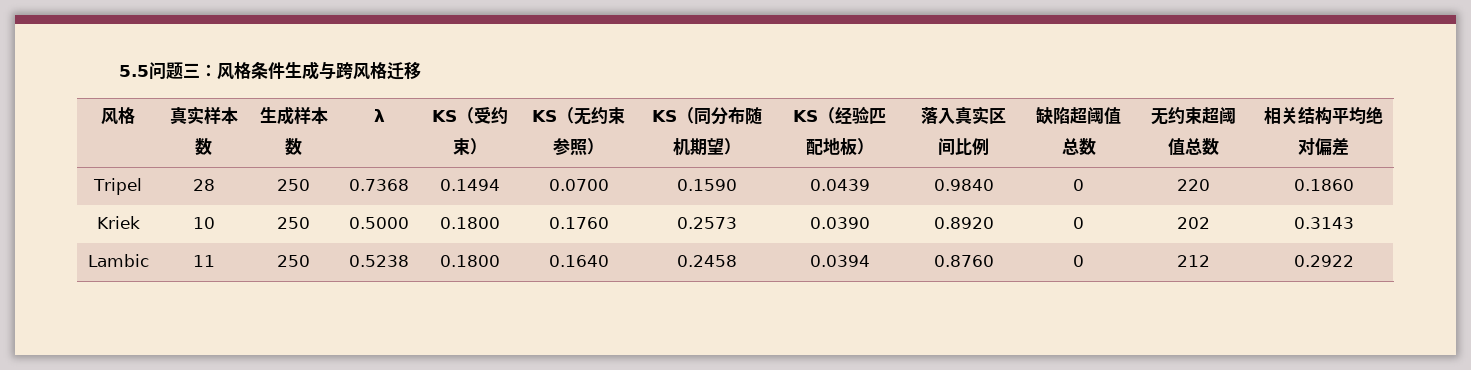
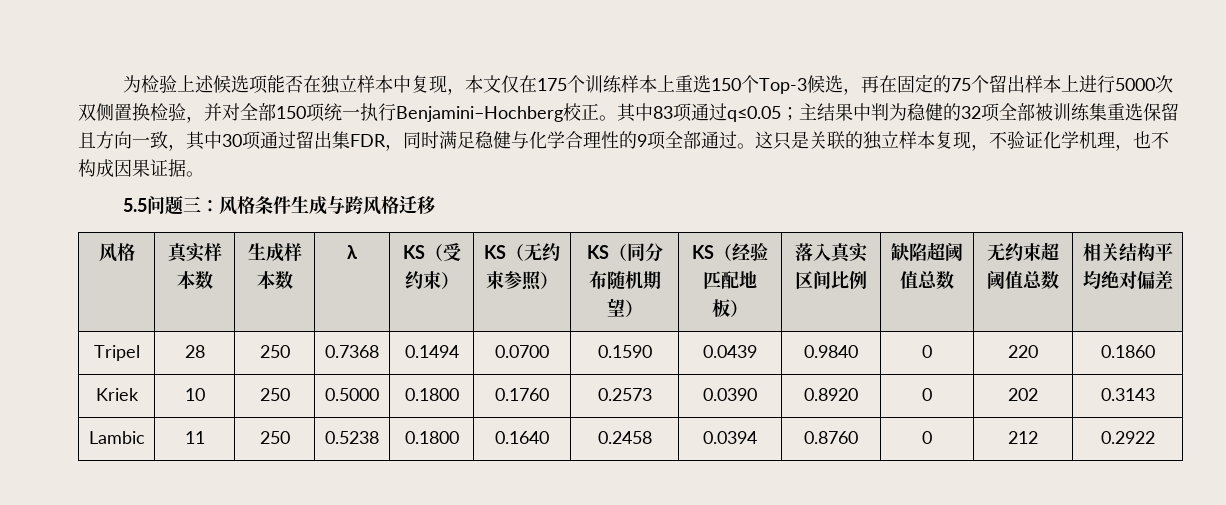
+ 为检验上述候选项能否在独立样本中复现，本文仅在175个训练样本上重选150个Top-3候选，再在固定的75个留出样本上进行5000次双侧置换检验，并对全部150项统一执行Benjamini–Hochberg校正。其中83项通过q≤0.05；主结果中判为稳健的32项全部被训练集重选保留且方向一致，其中30项通过留出集FDR，同时满足稳健与化学合理性的9项全部通过。这只是关联的独立样本复现，不验证化学机理，也不构成因果证据。

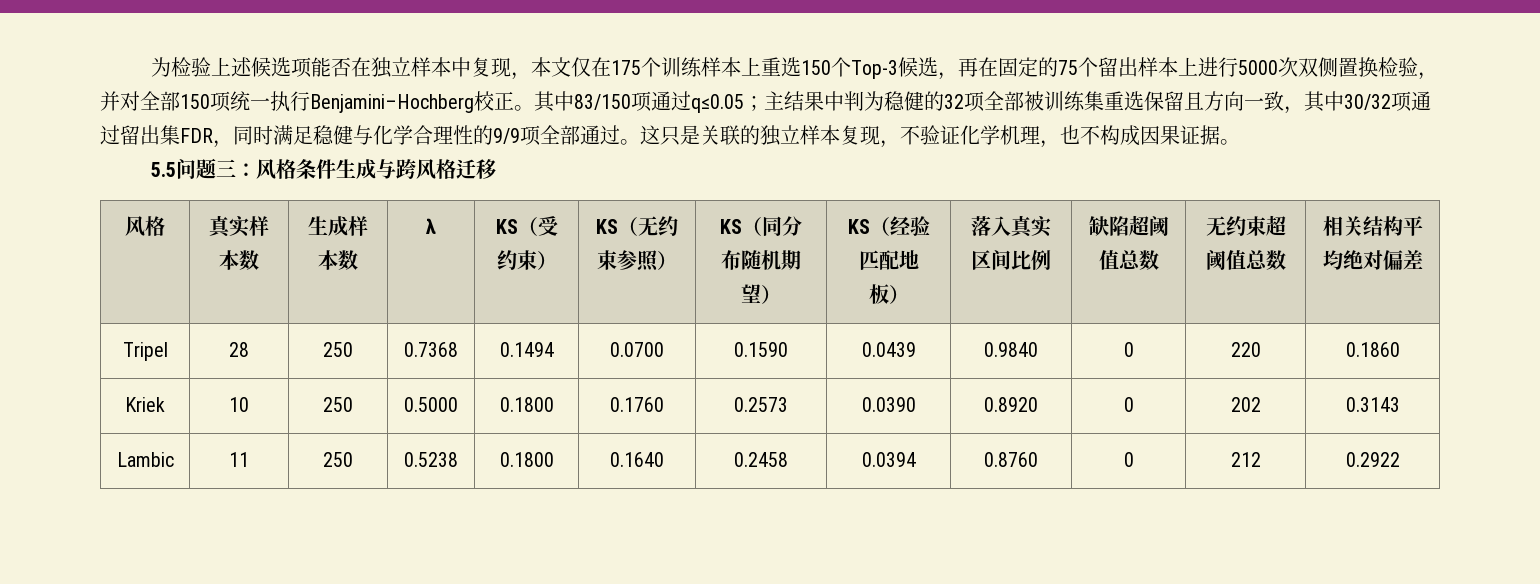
- 其中83项通过q≤0.05；主结果中判为稳健的32项全部被训练集重选保留且方向一致，其中30项通过留出集FDR，同时满足稳健与化学合理性的9项全部通过。
+ 其中83/150项通过q≤0.05；主结果中判为稳健的32项全部被训练集重选保留且方向一致，其中30/32项通过留出集FDR，同时满足稳健与化学合理性的9/9项全部通过。

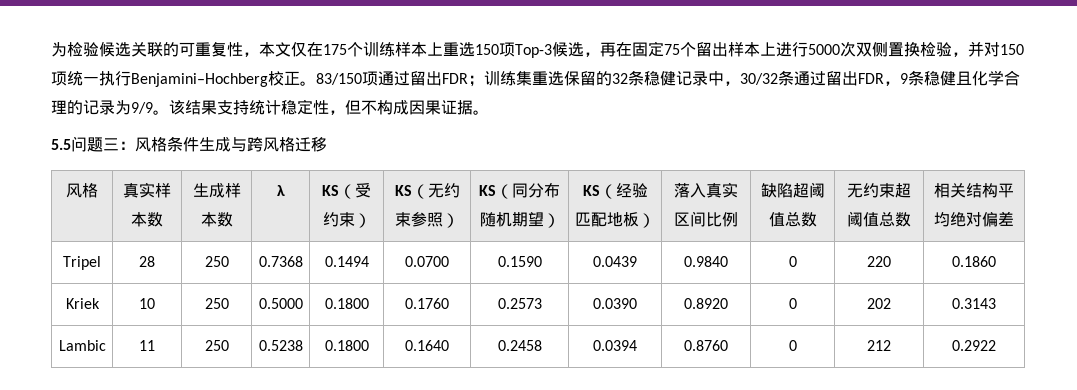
- 为检验上述候选项能否在独立样本中复现，本文仅在175个训练样本上重选150个Top-3候选，再在固定的75个留出样本上进行5000次双侧置换检验，并对全部150项统一执行Benjamini–Hochberg校正。
+ 为检验候选关联的可重复性，本文仅在175个训练样本上重选150项Top-3候选，再在固定75个留出样本上进行5000次双侧置换检验，并对150项统一执行Benjamini–Hochberg校正。
- 其中83/150项通过q≤0.05；主结果中判为稳健的32项全部被训练集重选保留且方向一致，其中30/32项通过留出集FDR，同时满足稳健与化学合理性的9/9项全部通过。这只是关联的独立样本复现，不验证化学机理，也不构成因果证据。
+ 83/150项通过留出FDR；训练集重选保留的32条稳健记录中，30/32条通过留出FDR，9条稳健且化学合理的记录为9/9。该结果支持统计稳定性，但不构成因果证据。

